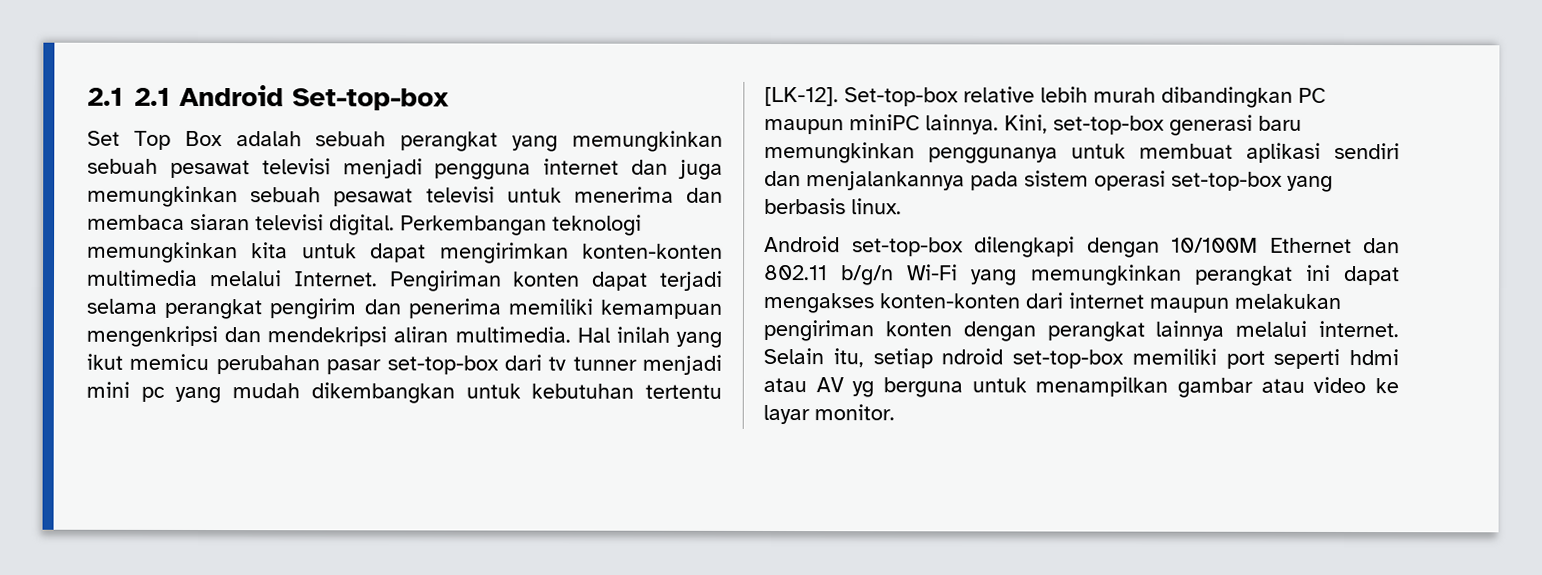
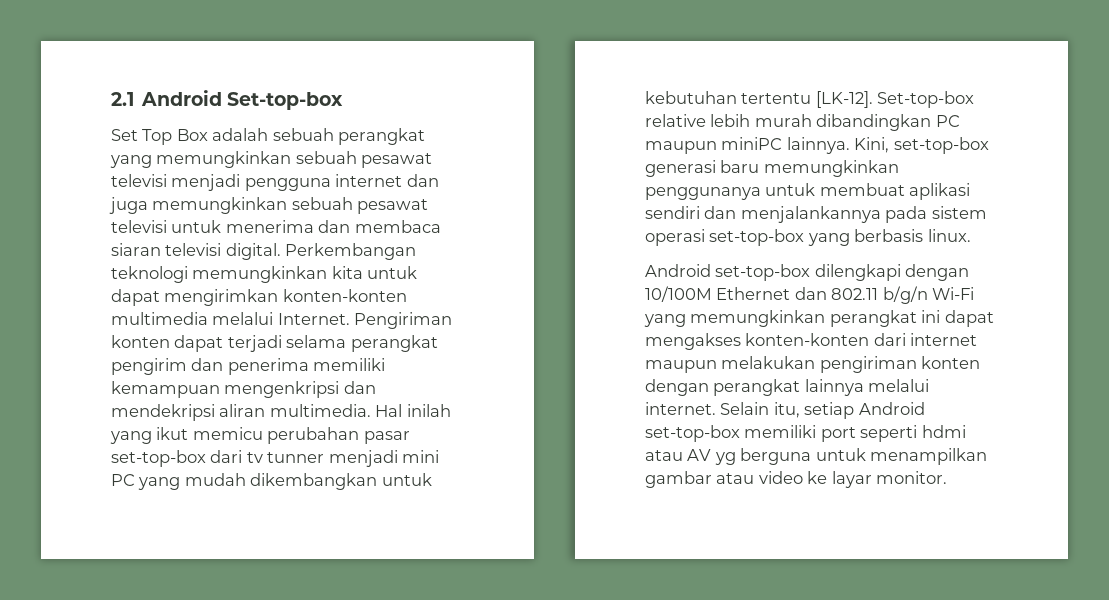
- 2.1 2.1 Android Set-top-box
+ 2.1 Android Set-top-box
- Hal inilah yang ikut memicu perubahan pasar set-top-box dari tv tunner menjadi mini pc yang mudah dikembangkan untuk kebutuhan tertentu [LK-12].
+ Hal inilah yang ikut memicu perubahan pasar set-top-box dari tv tunner menjadi mini PC yang mudah dikembangkan untuk kebutuhan tertentu [LK-12].
- Selain itu, setiap ndroid set-top-box memiliki port seperti hdmi atau AV yg berguna untuk menampilkan gambar atau video ke layar monitor.
+ Selain itu, setiap Android set-top-box memiliki port seperti hdmi atau AV yg berguna untuk menampilkan gambar atau video ke layar monitor.

